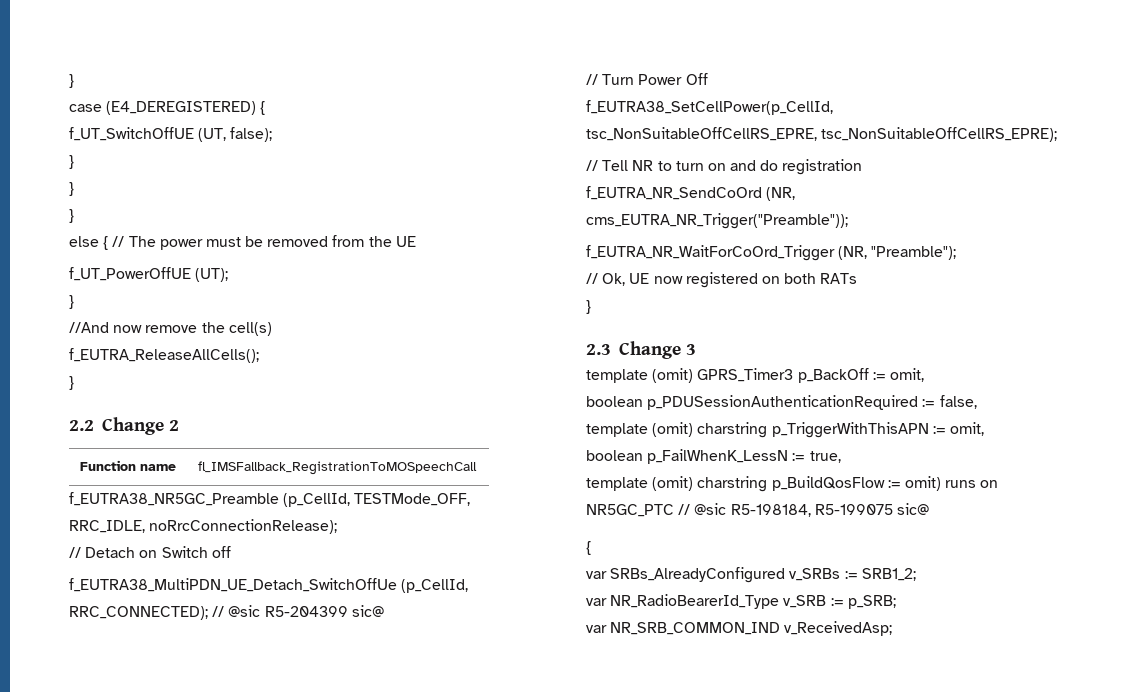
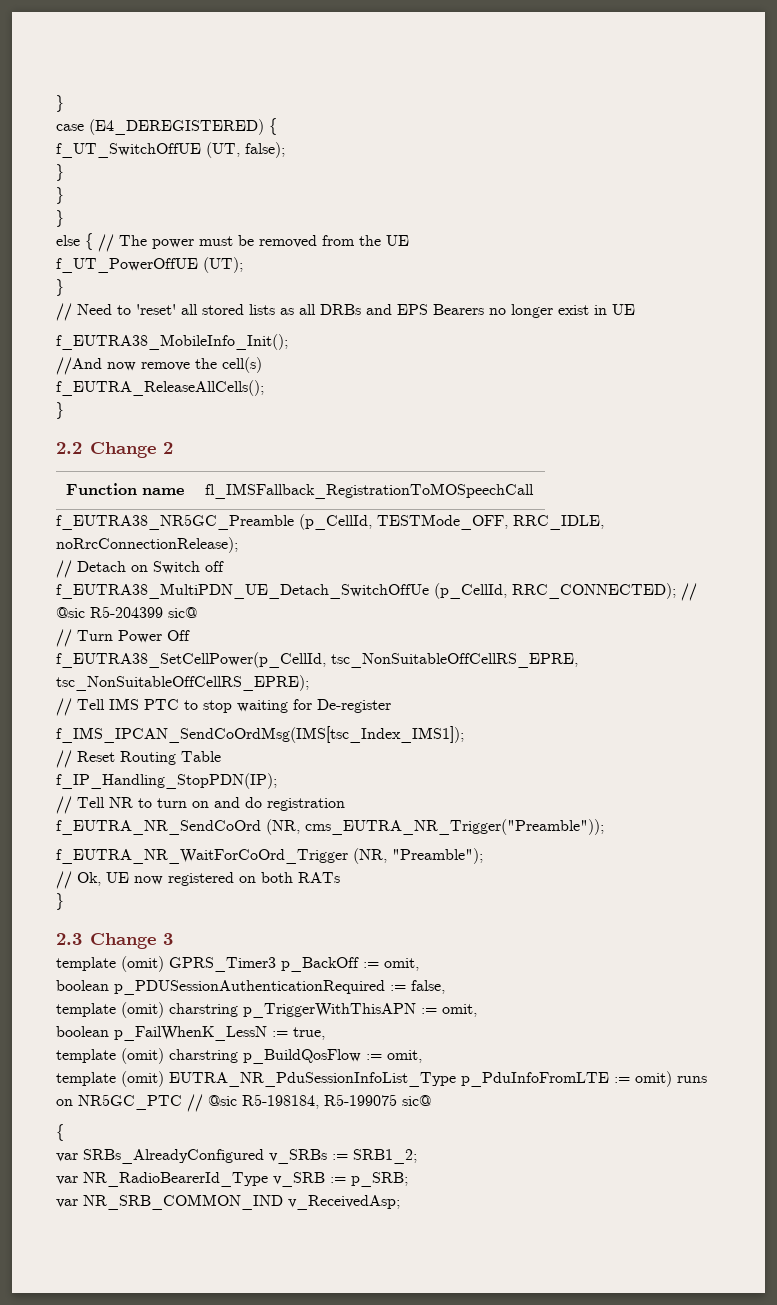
+ // Need to 'reset' all stored lists as all DRBs and EPS Bearers no longer exist in UE
+ f_EUTRA38_MobileInfo_Init();
+ // Tell IMS PTC to stop waiting for De-register
+ f_IMS_IPCAN_SendCoOrdMsg(IMS[tsc_Index_IMS1]);
+ // Reset Routing Table
+ f_IP_Handling_StopPDN(IP);
- template (omit) charstring p_BuildQosFlow := omit) runs on NR5GC_PTC // @sic R5-198184, R5-199075 sic@
+ template (omit) charstring p_BuildQosFlow := omit,
+ template (omit) EUTRA_NR_PduSessionInfoList_Type p_PduInfoFromLTE := omit) runs on NR5GC_PTC // @sic R5-198184, R5-199075 sic@

